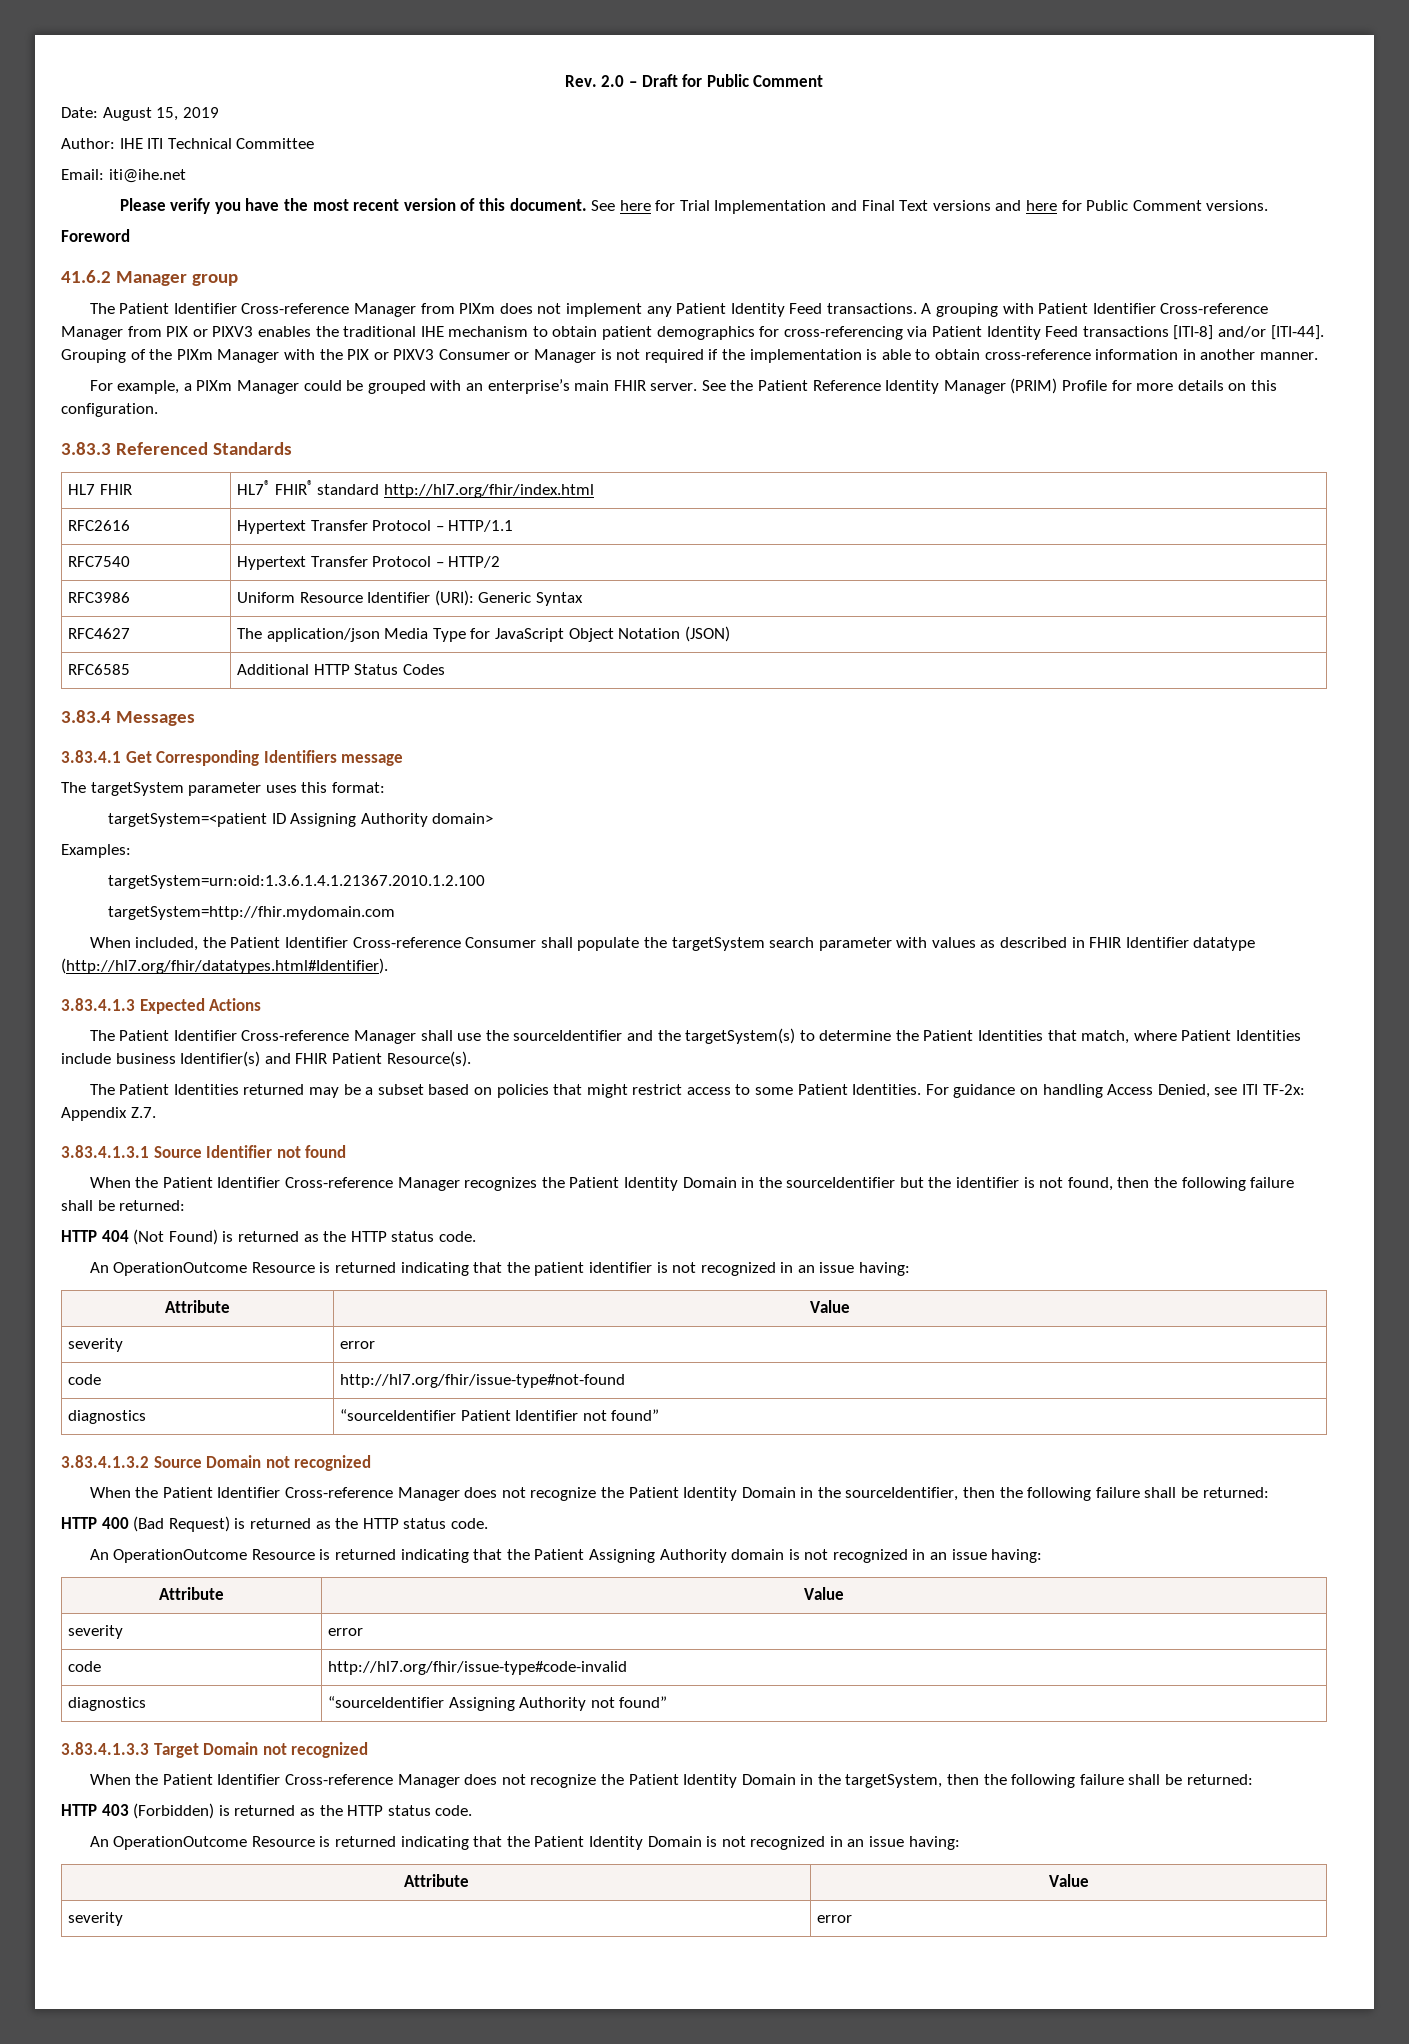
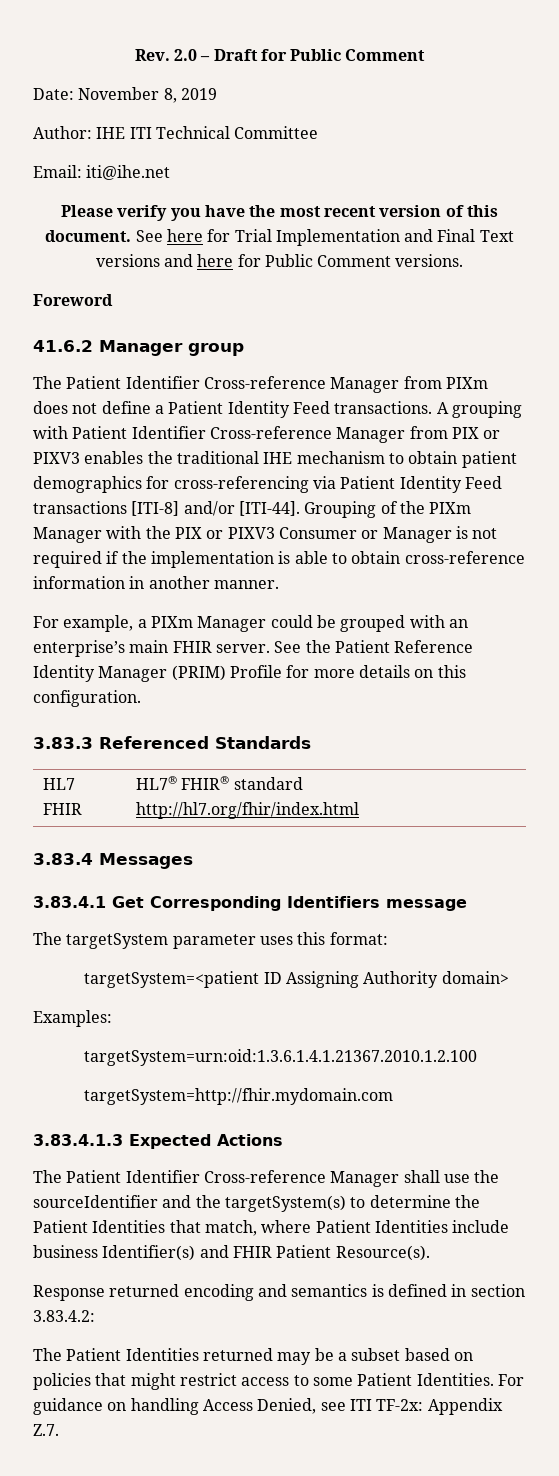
- Date: August 15, 2019
+ Date: November 8, 2019
- The Patient Identifier Cross-reference Manager from PIXm does not implement any Patient Identity Feed transactions.
+ The Patient Identifier Cross-reference Manager from PIXm does not define a Patient Identity Feed transactions.
- RFC2616 | Hypertext Transfer Protocol – HTTP/1.1
- RFC7540 | Hypertext Transfer Protocol – HTTP/2
- RFC3986 | Uniform Resource Identifier (URI): Generic Syntax
- RFC4627 | The application/json Media Type for JavaScript Object Notation (JSON)
- RFC6585 | Additional HTTP Status Codes
- When included, the Patient Identifier Cross-reference Consumer shall populate the targetSystem search parameter with values as described in FHIR Identifier datatype (http://hl7.org/fhir/datatypes.html#Identifier).
+ Response returned encoding and semantics is defined in section 3.83.4.2:
- 3.83.4.1.3.1 Source Identifier not found
- When the Patient Identifier Cross-reference Manager recognizes the Patient Identity Domain in the sourceIdentifier but the identifier is not found, then the following failure shall be returned:
- HTTP 404 (Not Found) is returned as the HTTP status code.
- An OperationOutcome Resource is returned indicating that the patient identifier is not recognized in an issue having:
- Attribute | Value
- severity | error
- code | http://hl7.org/fhir/issue-type#not-found
- diagnostics | “sourceIdentifier Patient Identifier not found”
- 3.83.4.1.3.2 Source Domain not recognized
- When the Patient Identifier Cross-reference Manager does not recognize the Patient Identity Domain in the sourceIdentifier, then the following failure shall be returned:
- HTTP 400 (Bad Request) is returned as the HTTP status code.
- An OperationOutcome Resource is returned indicating that the Patient Assigning Authority domain is not recognized in an issue having:
- Attribute | Value
- severity | error
- code | http://hl7.org/fhir/issue-type#code-invalid
- diagnostics | “sourceIdentifier Assigning Authority not found”
- 3.83.4.1.3.3 Target Domain not recognized
- When the Patient Identifier Cross-reference Manager does not recognize the Patient Identity Domain in the targetSystem, then the following failure shall be returned:
- HTTP 403 (Forbidden) is returned as the HTTP status code.
- An OperationOutcome Resource is returned indicating that the Patient Identity Domain is not recognized in an issue having:
- Attribute | Value
- severity | error

